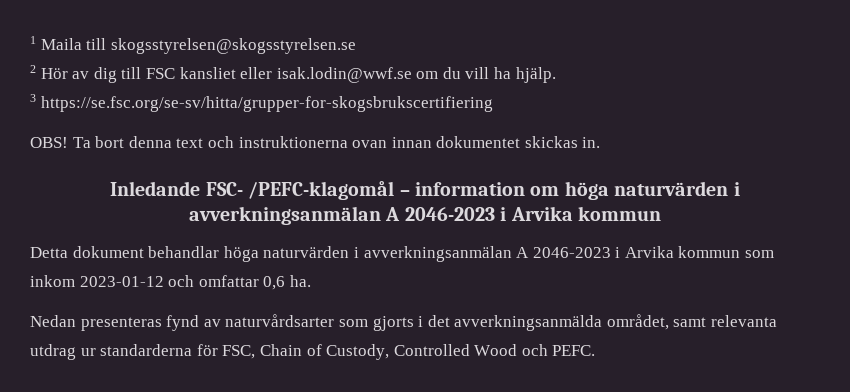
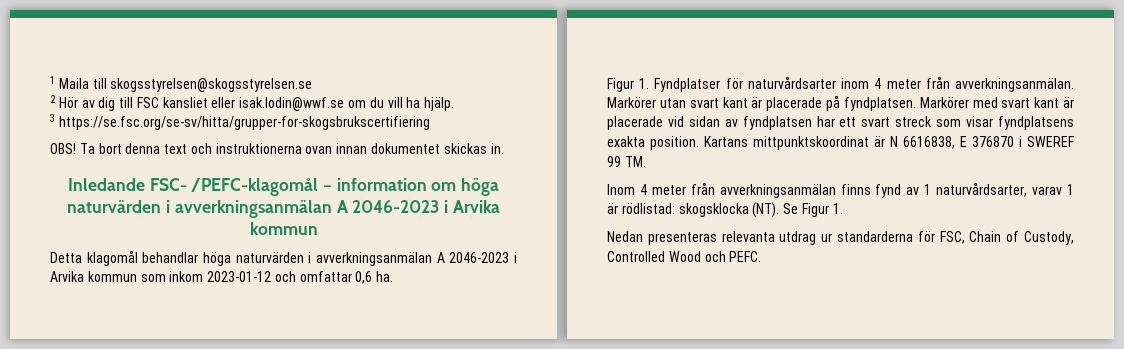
- Detta dokument behandlar höga naturvärden i avverkningsanmälan A 2046-2023 i Arvika kommun som inkom 2023-01-12 och omfattar 0,6 ha.
+ Detta klagomål behandlar höga naturvärden i avverkningsanmälan A 2046-2023 i Arvika kommun som inkom 2023-01-12 och omfattar 0,6 ha.
- Nedan presenteras fynd av naturvårdsarter som gjorts i det avverkningsanmälda området, samt relevanta utdrag ur standarderna för FSC, Chain of Custody, Controlled Wood och PEFC.
+ Figur 1. Fyndplatser för naturvårdsarter inom 4 meter från avverkningsanmälan. Markörer utan svart kant är placerade på fyndplatsen. Markörer med svart kant är placerade vid sidan av fyndplatsen har ett svart streck som visar fyndplatsens exakta position. Kartans mittpunktskoordinat är N 6616838, E 376870 i SWEREF 99 TM.
+ Inom 4 meter från avverkningsanmälan finns fynd av 1 naturvårdsarter, varav 1 är rödlistad: skogsklocka (NT). Se Figur 1.
+ Nedan presenteras relevanta utdrag ur standarderna för FSC, Chain of Custody, Controlled Wood och PEFC.

